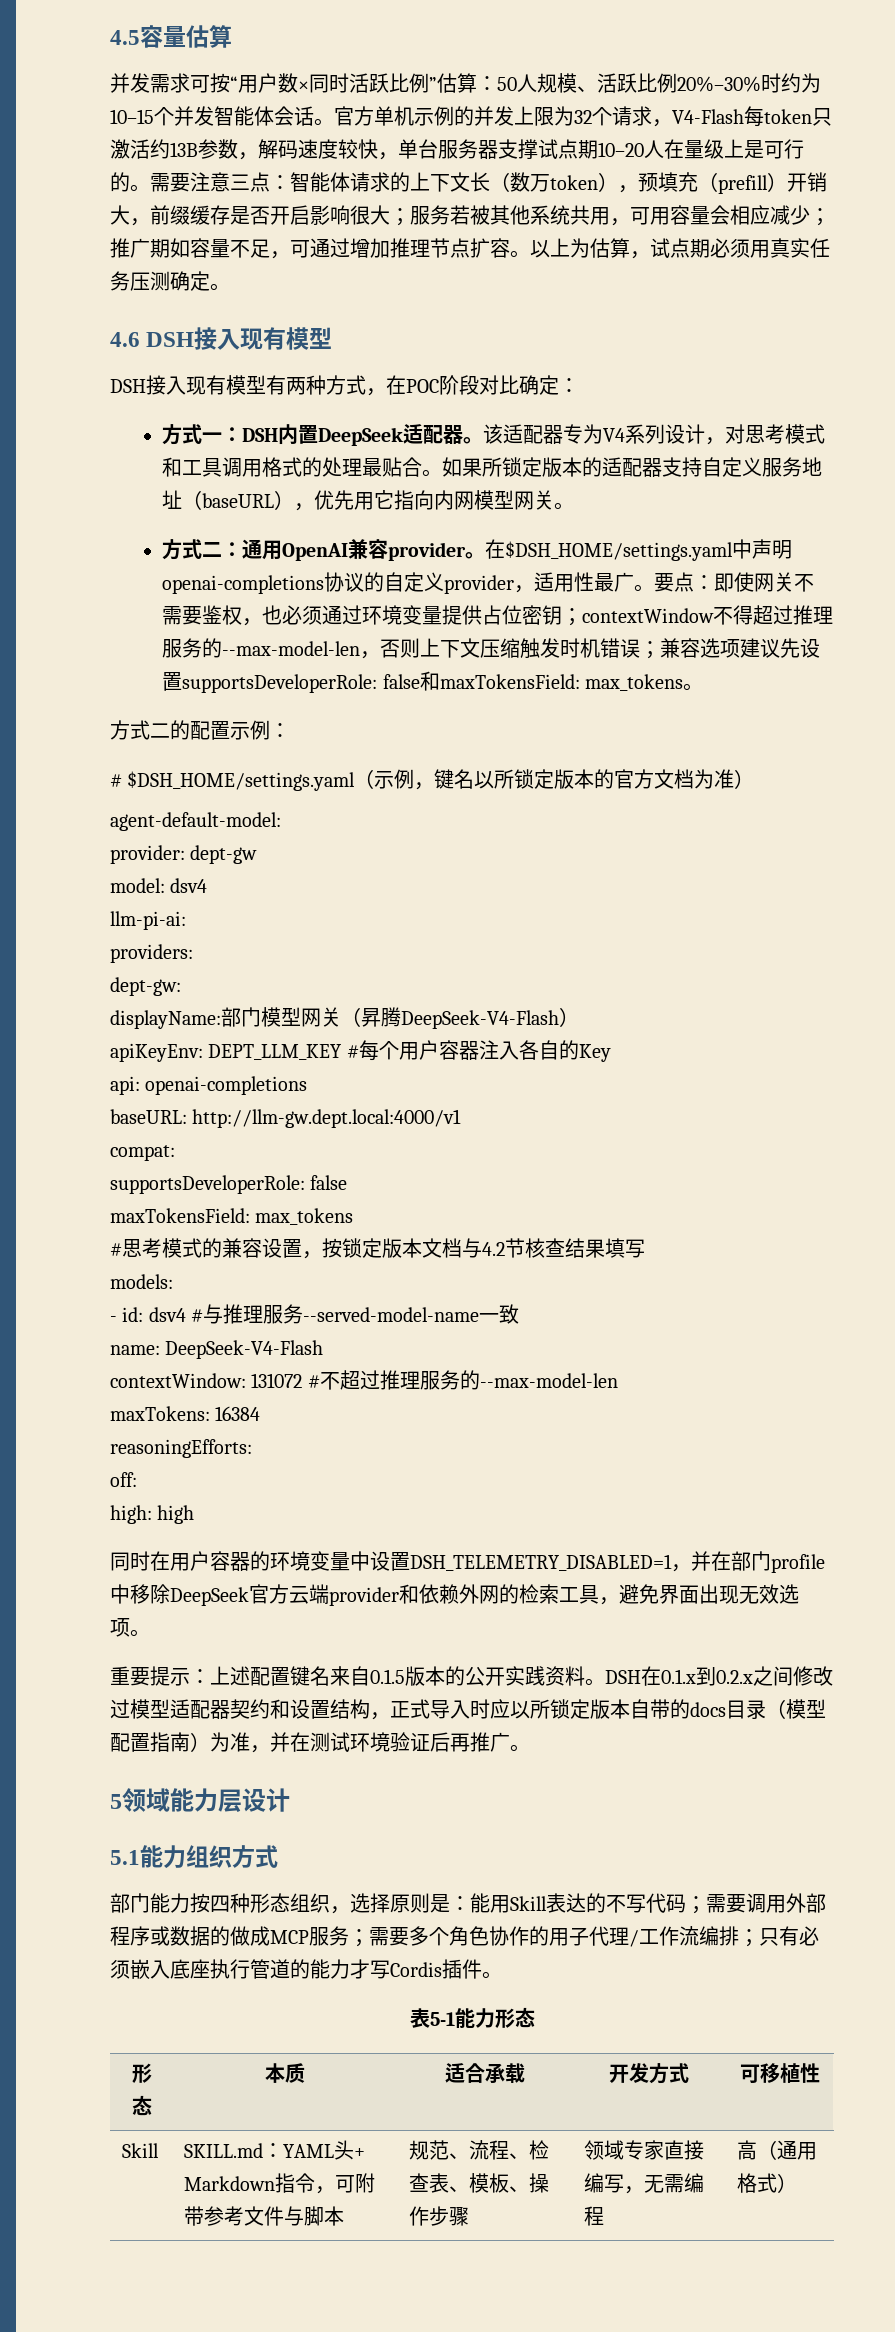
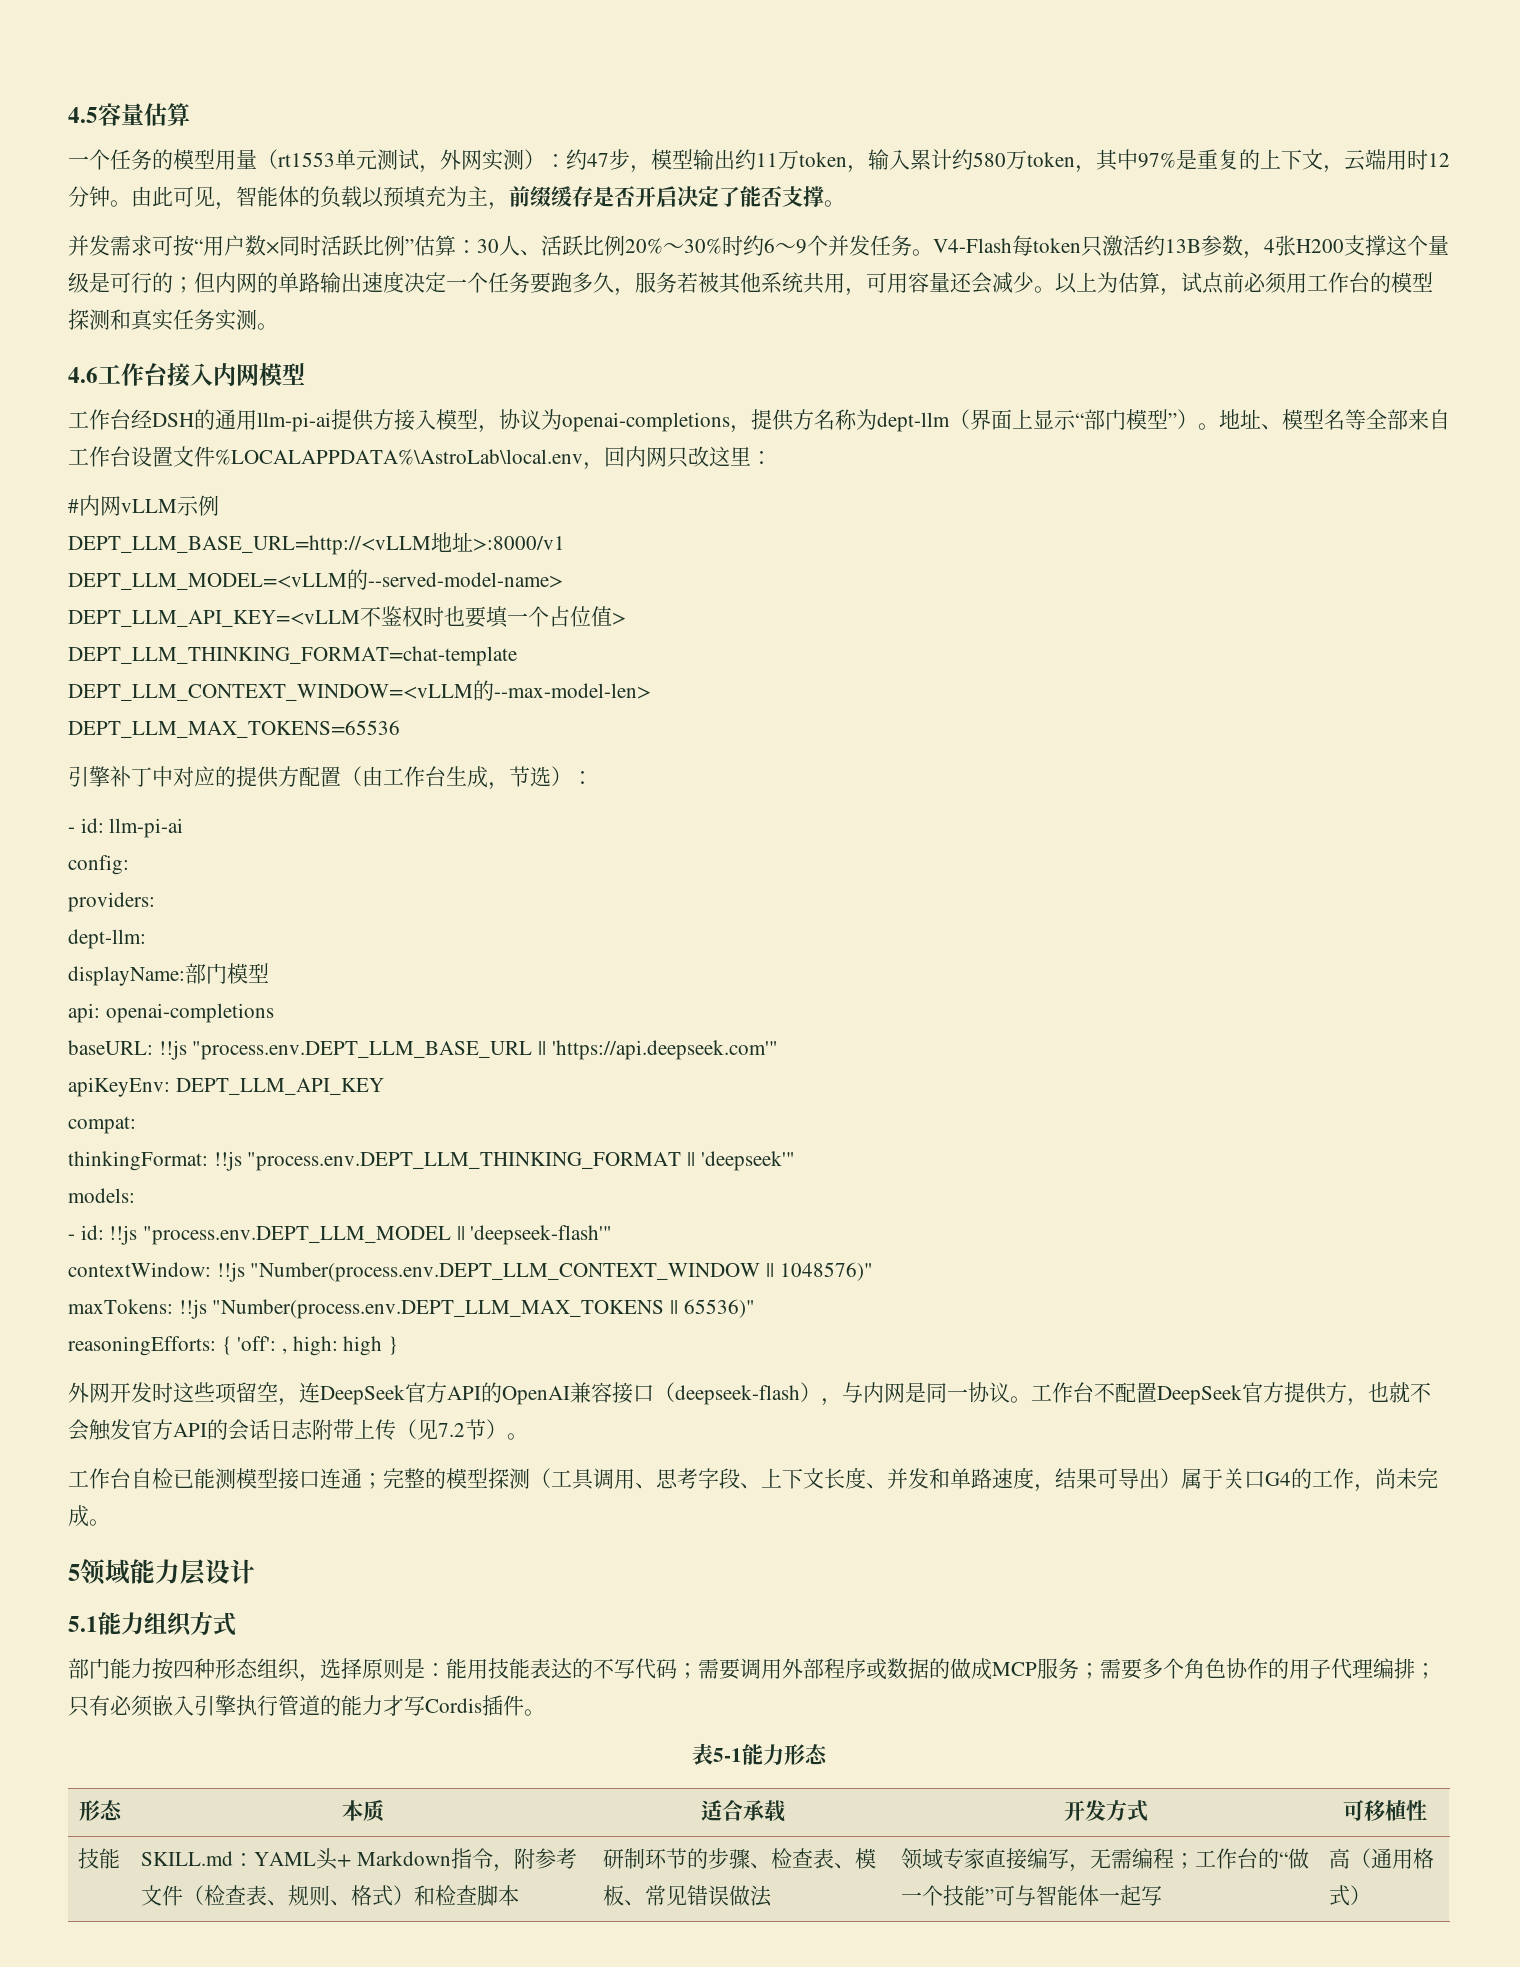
+ 一个任务的模型用量（rt1553单元测试，外网实测）：约47步，模型输出约11万token，输入累计约580万token，其中97%是重复的上下文，云端用时12分钟。由此可见，智能体的负载以预填充为主，前缀缓存是否开启决定了能否支撑。
- 并发需求可按“用户数×同时活跃比例”估算：50人规模、活跃比例20%–30%时约为10–15个并发智能体会话。官方单机示例的并发上限为32个请求，V4-Flash每token只激活约13B参数，解码速度较快，单台服务器支撑试点期10–20人在量级上是可行的。需要注意三点：智能体请求的上下文长（数万token），预填充（prefill）开销大，前缀缓存是否开启影响很大；服务若被其他系统共用，可用容量会相应减少；推广期如容量不足，可通过增加推理节点扩容。
+ 并发需求可按“用户数×同时活跃比例”估算：30人、活跃比例20%～30%时约6～9个并发任务。V4-Flash每token只激活约13B参数，4张H200支撑这个量级是可行的；但内网的单路输出速度决定一个任务要跑多久，服务若被其他系统共用，可用容量还会减少。
- 以上为估算，试点期必须用真实任务压测确定。
- 4.6 DSH接入现有模型
- DSH接入现有模型有两种方式，在POC阶段对比确定：
- 方式一：DSH内置DeepSeek适配器。该适配器专为V4系列设计，对思考模式和工具调用格式的处理最贴合。如果所锁定版本的适配器支持自定义服务地址（baseURL），优先用它指向内网模型网关。
- 方式二：通用OpenAI兼容provider。在$DSH_HOME/settings.yaml中声明openai-completions协议的自定义provider，适用性最广。要点：即使网关不需要鉴权，也必须通过环境变量提供占位密钥；contextWindow不得超过推理服务的--max-model-len，否则上下文压缩触发时机错误；兼容选项建议先设置supportsDeveloperRole: false和maxTokensField: max_tokens。
- 方式二的配置示例：
+ 以上为估算，试点前必须用工作台的模型探测和真实任务实测。
+ 4.6工作台接入内网模型
+ 工作台经DSH的通用llm-pi-ai提供方接入模型，协议为openai-completions，提供方名称为dept-llm（界面上显示“部门模型”）。地址、模型名等全部来自工作台设置文件%LOCALAPPDATA%\AstroLab\local.env，回内网只改这里：
- # $DSH_HOME/settings.yaml（示例，键名以所锁定版本的官方文档为准）
- agent-default-model:
- provider: dept-gw
- model: dsv4
- llm-pi-ai:
+ #内网vLLM示例
+ DEPT_LLM_BASE_URL=http://<vLLM地址>:8000/v1
+ DEPT_LLM_MODEL=<vLLM的--served-model-name>
+ DEPT_LLM_API_KEY=<vLLM不鉴权时也要填一个占位值>
+ DEPT_LLM_THINKING_FORMAT=chat-template
+ DEPT_LLM_CONTEXT_WINDOW=<vLLM的--max-model-len>
+ DEPT_LLM_MAX_TOKENS=65536
+ 引擎补丁中对应的提供方配置（由工作台生成，节选）：
+ - id: llm-pi-ai
+ config:
- dept-gw:
+ dept-llm:
- displayName:部门模型网关（昇腾DeepSeek-V4-Flash）
- apiKeyEnv: DEPT_LLM_KEY #每个用户容器注入各自的Key
+ displayName:部门模型
  api: openai-completions
- baseURL: http://llm-gw.dept.local:4000/v1
+ baseURL: !!js "process.env.DEPT_LLM_BASE_URL || 'https://api.deepseek.com'"
+ apiKeyEnv: DEPT_LLM_API_KEY
  compat:
- supportsDeveloperRole: false
- maxTokensField: max_tokens
- #思考模式的兼容设置，按锁定版本文档与4.2节核查结果填写
+ thinkingFormat: !!js "process.env.DEPT_LLM_THINKING_FORMAT || 'deepseek'"
  models:
- - id: dsv4 #与推理服务--served-model-name一致
- name: DeepSeek-V4-Flash
- contextWindow: 131072 #不超过推理服务的--max-model-len
- maxTokens: 16384
- reasoningEfforts:
- off:
- high: high
- 同时在用户容器的环境变量中设置DSH_TELEMETRY_DISABLED=1，并在部门profile中移除DeepSeek官方云端provider和依赖外网的检索工具，避免界面出现无效选项。
- 重要提示：上述配置键名来自0.1.5版本的公开实践资料。DSH在0.1.x到0.2.x之间修改过模型适配器契约和设置结构，正式导入时应以所锁定版本自带的docs目录（模型配置指南）为准，并在测试环境验证后再推广。
+ - id: !!js "process.env.DEPT_LLM_MODEL || 'deepseek-flash'"
+ contextWindow: !!js "Number(process.env.DEPT_LLM_CONTEXT_WINDOW || 1048576)"
+ maxTokens: !!js "Number(process.env.DEPT_LLM_MAX_TOKENS || 65536)"
+ reasoningEfforts: { 'off': , high: high }
+ 外网开发时这些项留空，连DeepSeek官方API的OpenAI兼容接口（deepseek-flash），与内网是同一协议。工作台不配置DeepSeek官方提供方，也就不会触发官方API的会话日志附带上传（见7.2节）。
+ 工作台自检已能测模型接口连通；完整的模型探测（工具调用、思考字段、上下文长度、并发和单路速度，结果可导出）属于关口G4的工作，尚未完成。
- 部门能力按四种形态组织，选择原则是：能用Skill表达的不写代码；需要调用外部程序或数据的做成MCP服务；需要多个角色协作的用子代理/工作流编排；只有必须嵌入底座执行管道的能力才写Cordis插件。
+ 部门能力按四种形态组织，选择原则是：能用技能表达的不写代码；需要调用外部程序或数据的做成MCP服务；需要多个角色协作的用子代理编排；只有必须嵌入引擎执行管道的能力才写Cordis插件。
  形态 | 本质 | 适合承载 | 开发方式 | 可移植性
- Skill
+ 技能
- SKILL.md：YAML头+ Markdown指令，可附带参考文件与脚本 | 规范、流程、检查表、模板、操作步骤
+ SKILL.md：YAML头+ Markdown指令，附参考文件（检查表、规则、格式）和检查脚本 | 研制环节的步骤、检查表、模板、常见错误做法
- 领域专家直接编写，无需编程
+ 领域专家直接编写，无需编程；工作台的“做一个技能”可与智能体一起写

